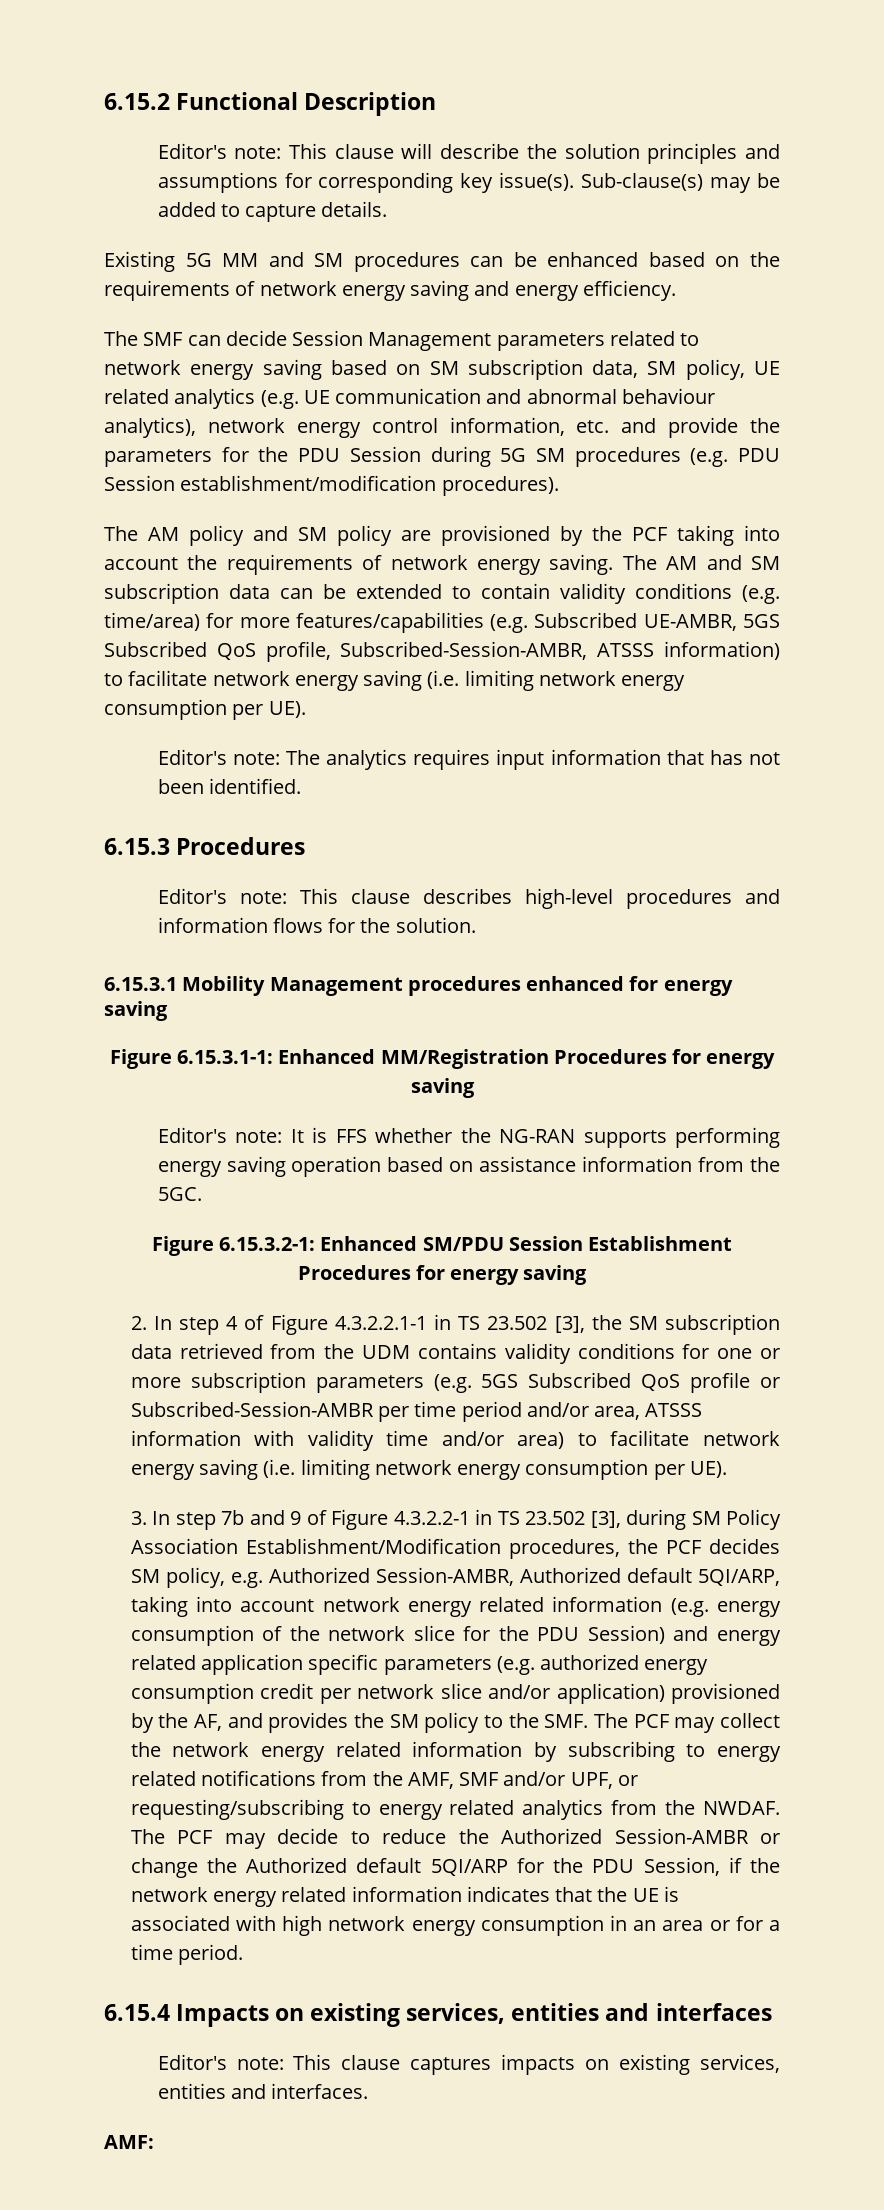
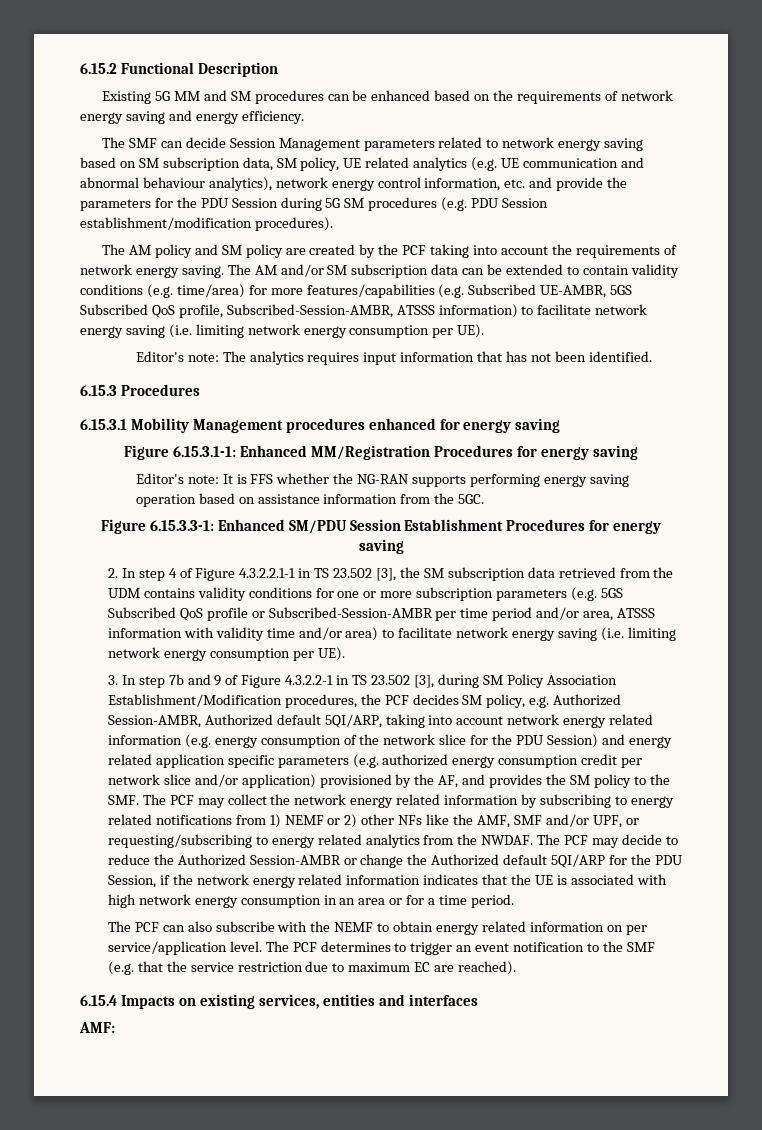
- Editor's note: This clause will describe the solution principles and assumptions for corresponding key issue(s). Sub-clause(s) may be added to capture details.
- The AM policy and SM policy are provisioned by the PCF taking into account the requirements of network energy saving.
+ The AM policy and SM policy are created by the PCF taking into account the requirements of network energy saving.
- The AM and SM subscription data can be extended to contain validity conditions (e.g. time/area) for more features/capabilities (e.g. Subscribed UE-AMBR, 5GS Subscribed QoS profile, Subscribed-Session-AMBR, ATSSS information) to facilitate network energy saving (i.e. limiting network energy consumption per UE).
+ The AM and/or SM subscription data can be extended to contain validity conditions (e.g. time/area) for more features/capabilities (e.g. Subscribed UE-AMBR, 5GS Subscribed QoS profile, Subscribed-Session-AMBR, ATSSS information) to facilitate network energy saving (i.e. limiting network energy consumption per UE).
- Editor's note: This clause describes high-level procedures and information flows for the solution.
- Figure 6.15.3.2-1: Enhanced SM/PDU Session Establishment Procedures for energy saving
+ Figure 6.15.3.3-1: Enhanced SM/PDU Session Establishment Procedures for energy saving
- 3. In step 7b and 9 of Figure 4.3.2.2-1 in TS 23.502 [3], during SM Policy Association Establishment/Modification procedures, the PCF decides SM policy, e.g. Authorized Session-AMBR, Authorized default 5QI/ARP, taking into account network energy related information (e.g. energy consumption of the network slice for the PDU Session) and energy related application specific parameters (e.g. authorized energy consumption credit per network slice and/or application) provisioned by the AF, and provides the SM policy to the SMF. The PCF may collect the network energy related information by subscribing to energy related notifications from the AMF, SMF and/or UPF, or requesting/subscribing to energy related analytics from the NWDAF.
+ 3. In step 7b and 9 of Figure 4.3.2.2-1 in TS 23.502 [3], during SM Policy Association Establishment/Modification procedures, the PCF decides SM policy, e.g. Authorized Session-AMBR, Authorized default 5QI/ARP, taking into account network energy related information (e.g. energy consumption of the network slice for the PDU Session) and energy related application specific parameters (e.g. authorized energy consumption credit per network slice and/or application) provisioned by the AF, and provides the SM policy to the SMF. The PCF may collect the network energy related information by subscribing to energy related notifications from 1) NEMF or 2) other NFs like the AMF, SMF and/or UPF, or requesting/subscribing to energy related analytics from the NWDAF.
+ The PCF can also subscribe with the NEMF to obtain energy related information on per service/application level. The PCF determines to trigger an event notification to the SMF (e.g. that the service restriction due to maximum EC are reached).
- Editor's note: This clause captures impacts on existing services, entities and interfaces.

